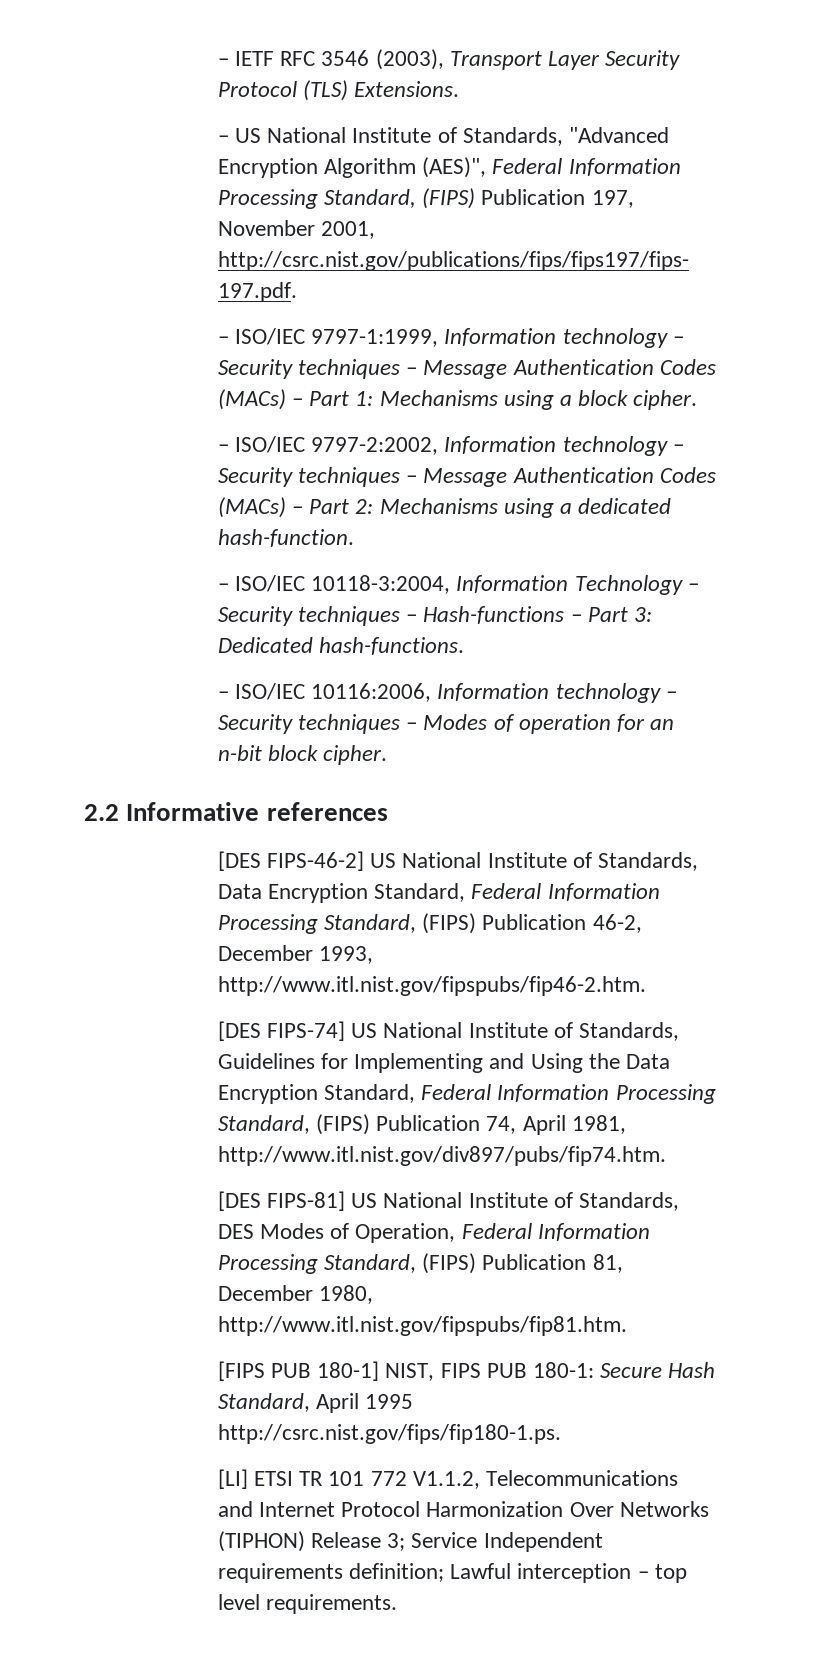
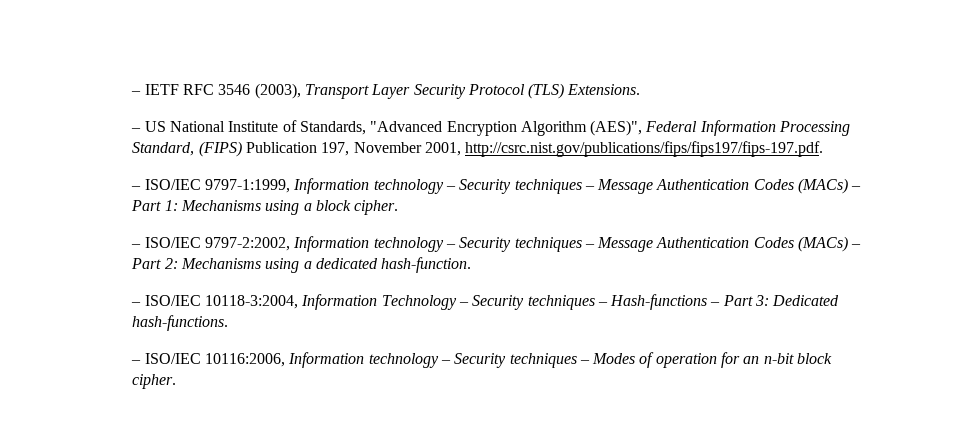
- 2.2 Informative references
- [DES FIPS-46-2] US National Institute of Standards, Data Encryption Standard, Federal Information Processing Standard, (FIPS) Publication 46-2, December 1993, http://www.itl.nist.gov/fipspubs/fip46-2.htm.
- [DES FIPS-74] US National Institute of Standards, Guidelines for Implementing and Using the Data Encryption Standard, Federal Information Processing Standard, (FIPS) Publication 74, April 1981, http://www.itl.nist.gov/div897/pubs/fip74.htm.
- [DES FIPS-81] US National Institute of Standards, DES Modes of Operation, Federal Information Processing Standard, (FIPS) Publication 81, December 1980, http://www.itl.nist.gov/fipspubs/fip81.htm.
- [FIPS PUB 180-1] NIST, FIPS PUB 180-1: Secure Hash Standard, April 1995 http://csrc.nist.gov/fips/fip180-1.ps.
- [LI] ETSI TR 101 772 V1.1.2, Telecommunications and Internet Protocol Harmonization Over Networks (TIPHON) Release 3; Service Independent requirements definition; Lawful interception – top level requirements.

